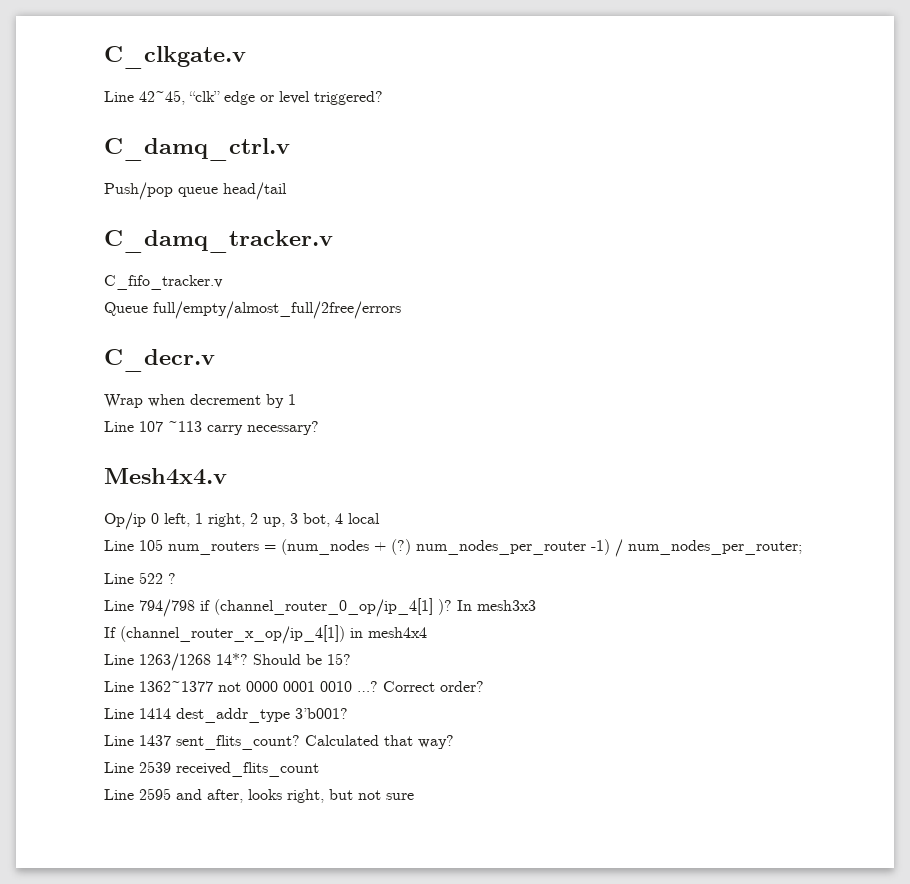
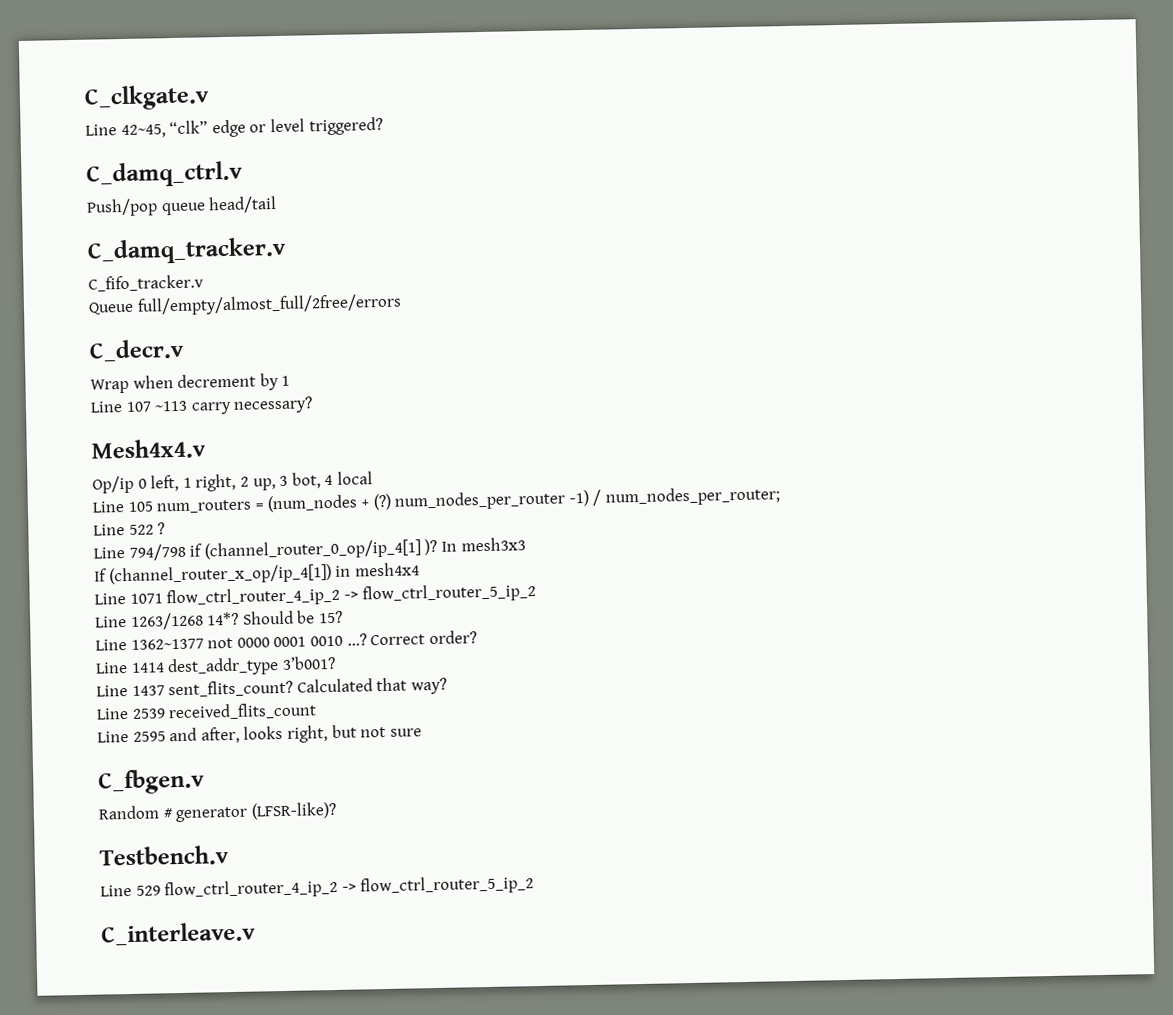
+ Line 1071 flow_ctrl_router_4_ip_2 -> flow_ctrl_router_5_ip_2
+ C_fbgen.v
+ Random # generator (LFSR-like)?
+ Testbench.v
+ Line 529 flow_ctrl_router_4_ip_2 -> flow_ctrl_router_5_ip_2
+ C_interleave.v

